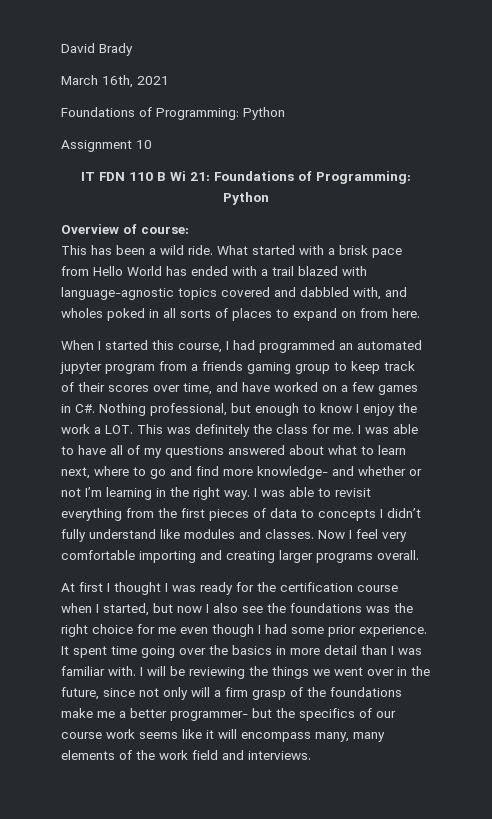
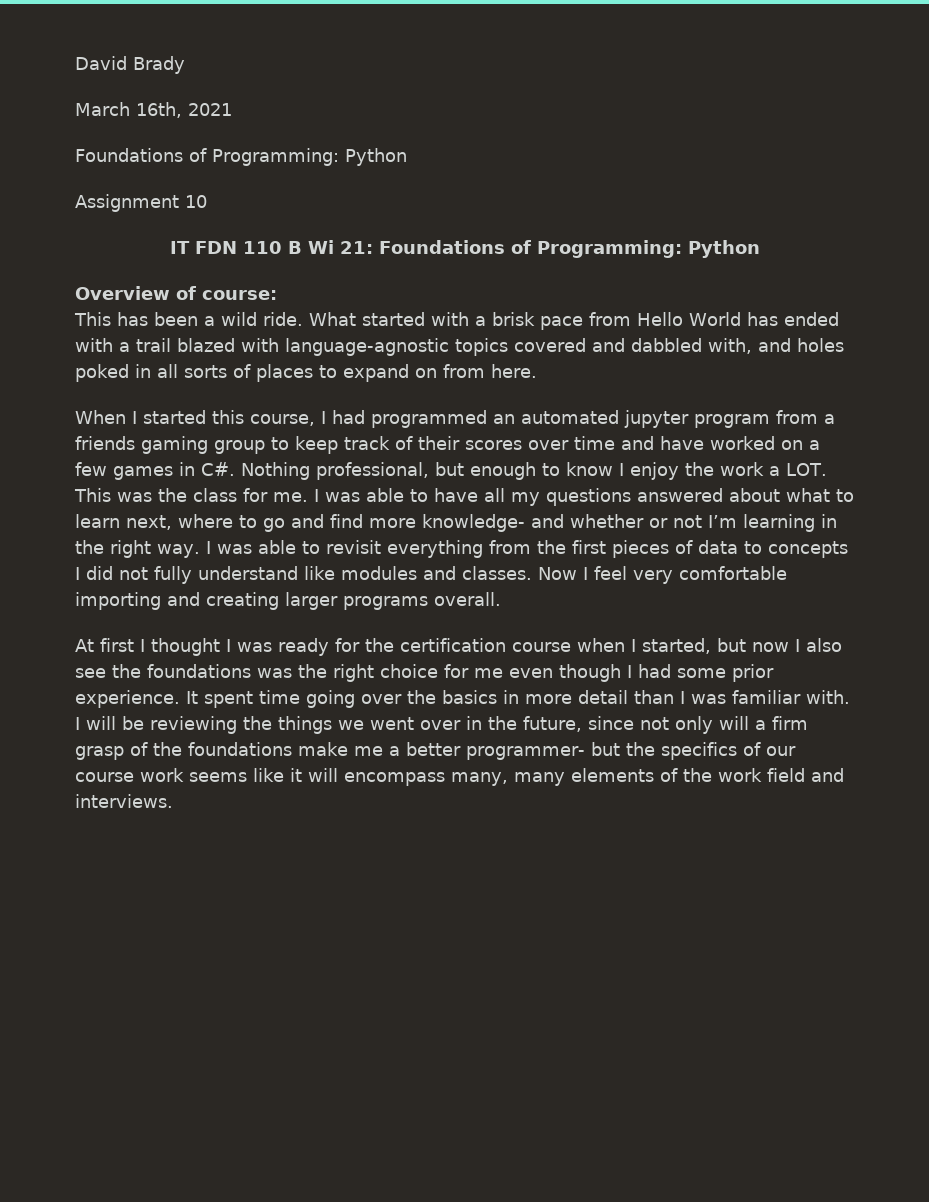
- What started with a brisk pace from Hello World has ended with a trail blazed with language-agnostic topics covered and dabbled with, and wholes poked in all sorts of places to expand on from here.
+ What started with a brisk pace from Hello World has ended with a trail blazed with language-agnostic topics covered and dabbled with, and holes poked in all sorts of places to expand on from here.
- When I started this course, I had programmed an automated jupyter program from a friends gaming group to keep track of their scores over time, and have worked on a few games in C#. Nothing professional, but enough to know I enjoy the work a LOT. This was definitely the class for me.
+ When I started this course, I had programmed an automated jupyter program from a friends gaming group to keep track of their scores over time and have worked on a few games in C#. Nothing professional, but enough to know I enjoy the work a LOT. This was the class for me.
- I was able to have all of my questions answered about what to learn next, where to go and find more knowledge- and whether or not I’m learning in the right way.
+ I was able to have all my questions answered about what to learn next, where to go and find more knowledge- and whether or not I’m learning in the right way.
- I was able to revisit everything from the first pieces of data to concepts I didn’t fully understand like modules and classes.
+ I was able to revisit everything from the first pieces of data to concepts I did not fully understand like modules and classes.

